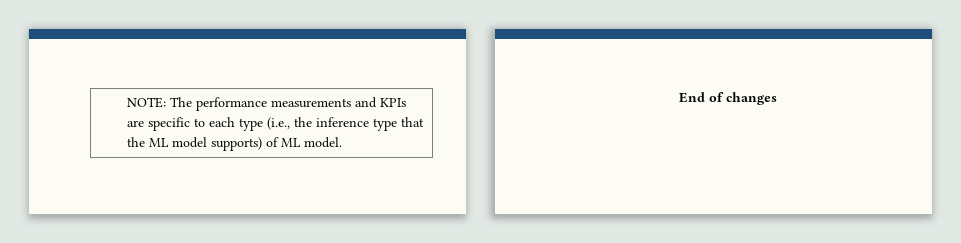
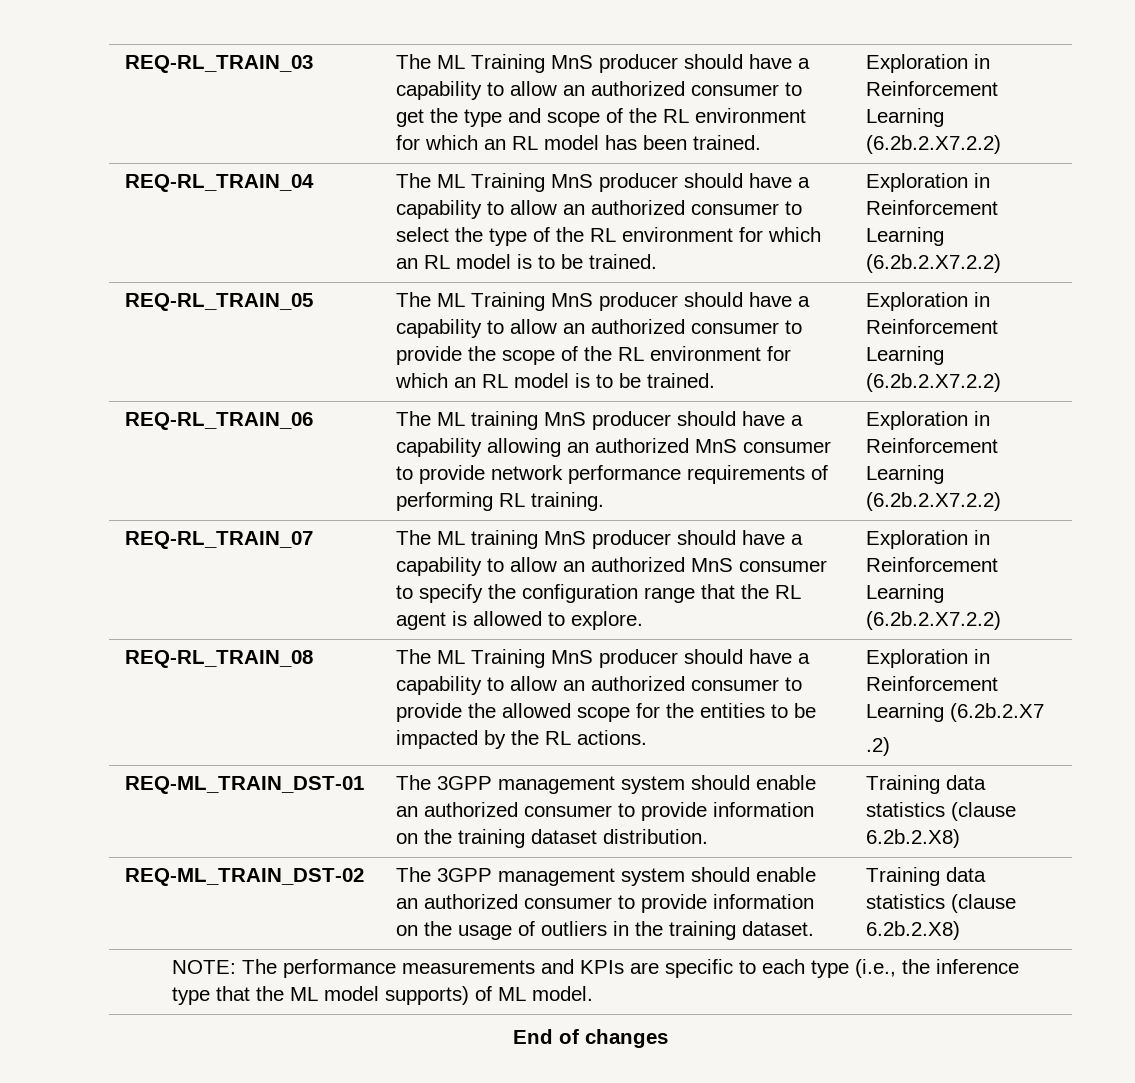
+ REQ-RL_TRAIN_03 | The ML Training MnS producer should have a capability to allow an authorized consumer to get the type and scope of the RL environment for which an RL model has been trained. | Exploration in Reinforcement Learning (6.2b.2.X7.2.2)
+ REQ-RL_TRAIN_04 | The ML Training MnS producer should have a capability to allow an authorized consumer to select the type of the RL environment for which an RL model is to be trained. | Exploration in Reinforcement Learning (6.2b.2.X7.2.2)
+ REQ-RL_TRAIN_05 | The ML Training MnS producer should have a capability to allow an authorized consumer to provide the scope of the RL environment for which an RL model is to be trained. | Exploration in Reinforcement Learning (6.2b.2.X7.2.2)
+ REQ-RL_TRAIN_06 | The ML training MnS producer should have a capability allowing an authorized MnS consumer to provide network performance requirements of performing RL training. | Exploration in Reinforcement Learning (6.2b.2.X7.2.2)
+ REQ-RL_TRAIN_07 | The ML training MnS producer should have a capability to allow an authorized MnS consumer to specify the configuration range that the RL agent is allowed to explore. | Exploration in Reinforcement Learning (6.2b.2.X7.2.2)
+ REQ-RL_TRAIN_08 | The ML Training MnS producer should have a capability to allow an authorized consumer to provide the allowed scope for the entities to be impacted by the RL actions. | Exploration in Reinforcement Learning (6.2b.2.X7
+ .2)
+ REQ-ML_TRAIN_DST-01 | The 3GPP management system should enable an authorized consumer to provide information on the training dataset distribution. | Training data statistics (clause 6.2b.2.X8)
+ REQ-ML_TRAIN_DST-02 | The 3GPP management system should enable an authorized consumer to provide information on the usage of outliers in the training dataset. | Training data statistics (clause 6.2b.2.X8)

